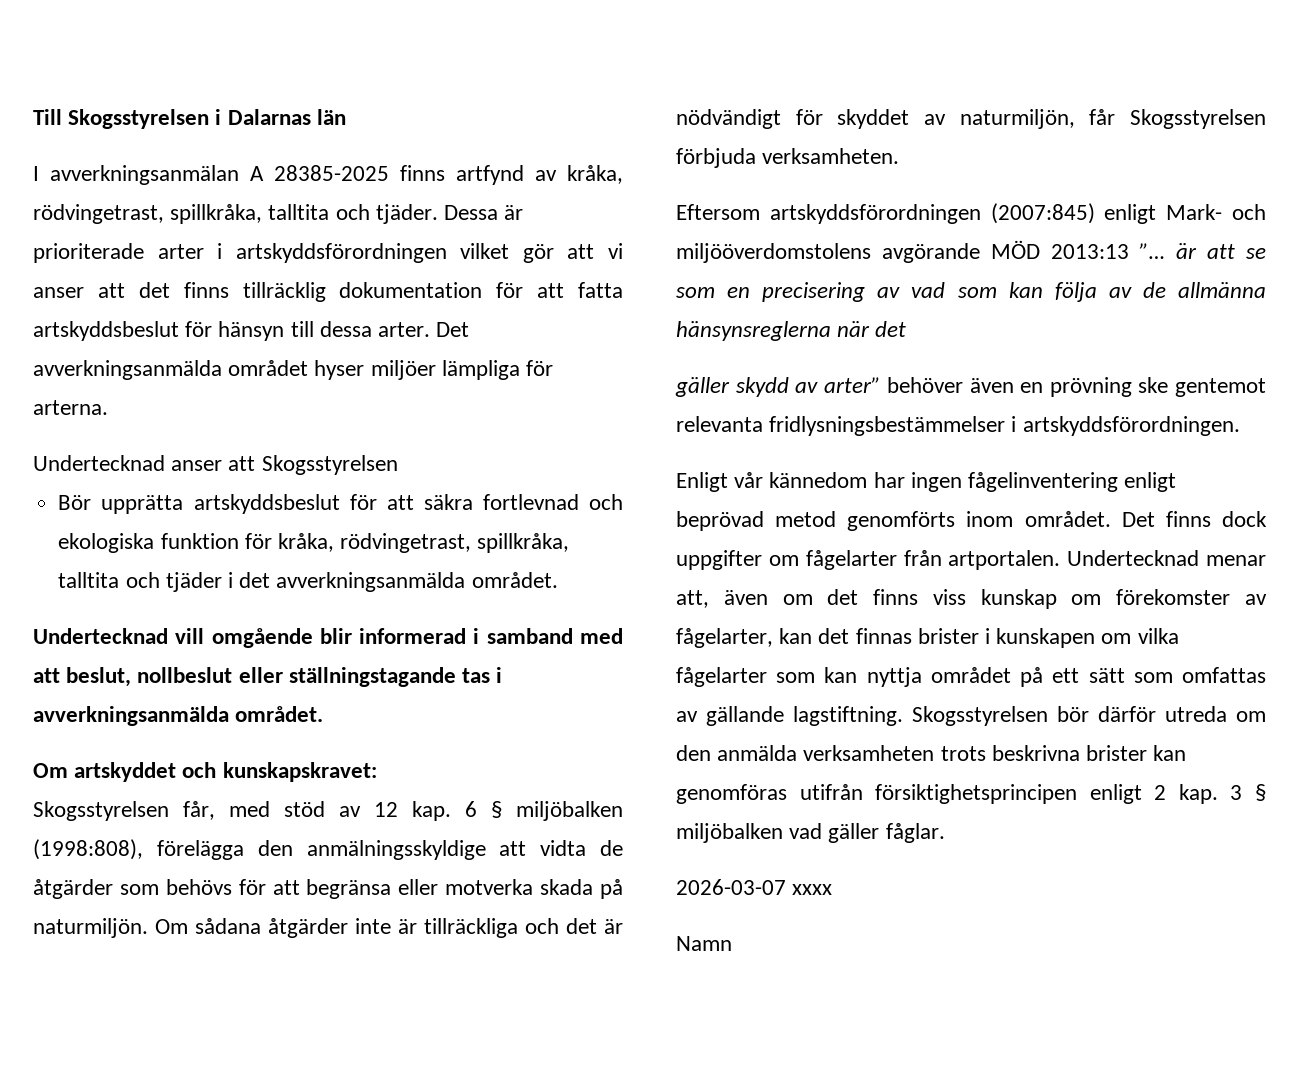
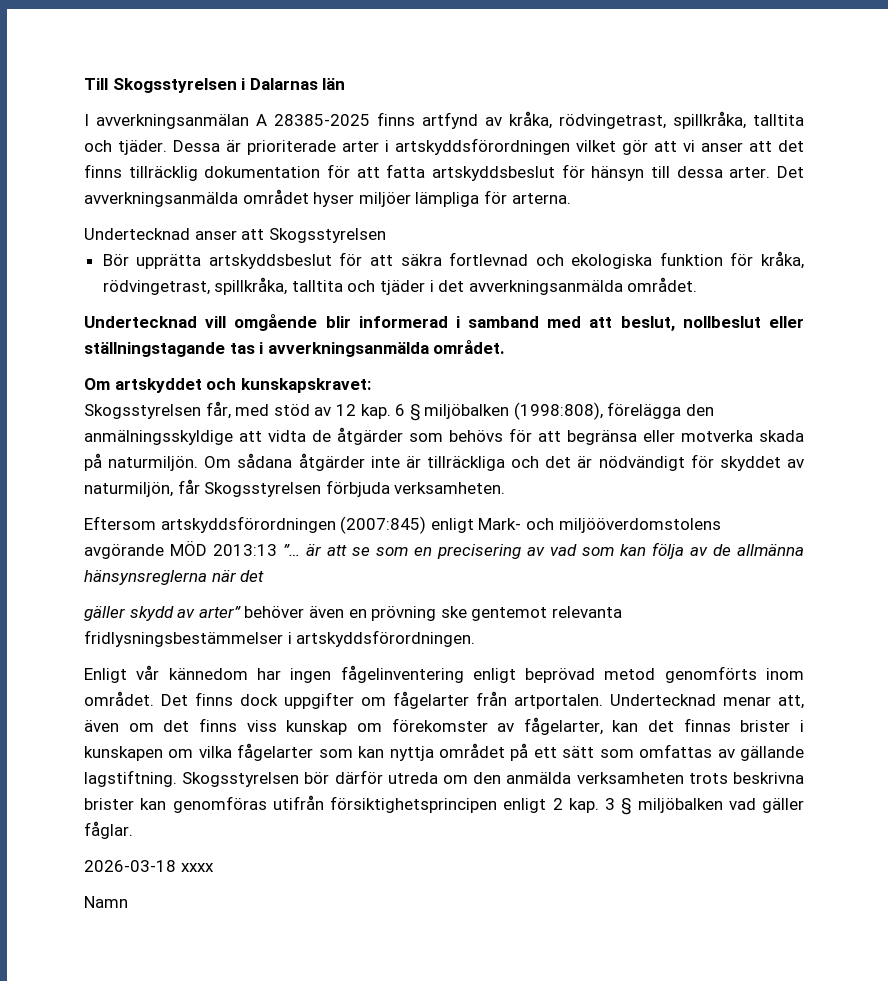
- 2026-03-07 xxxx
+ 2026-03-18 xxxx

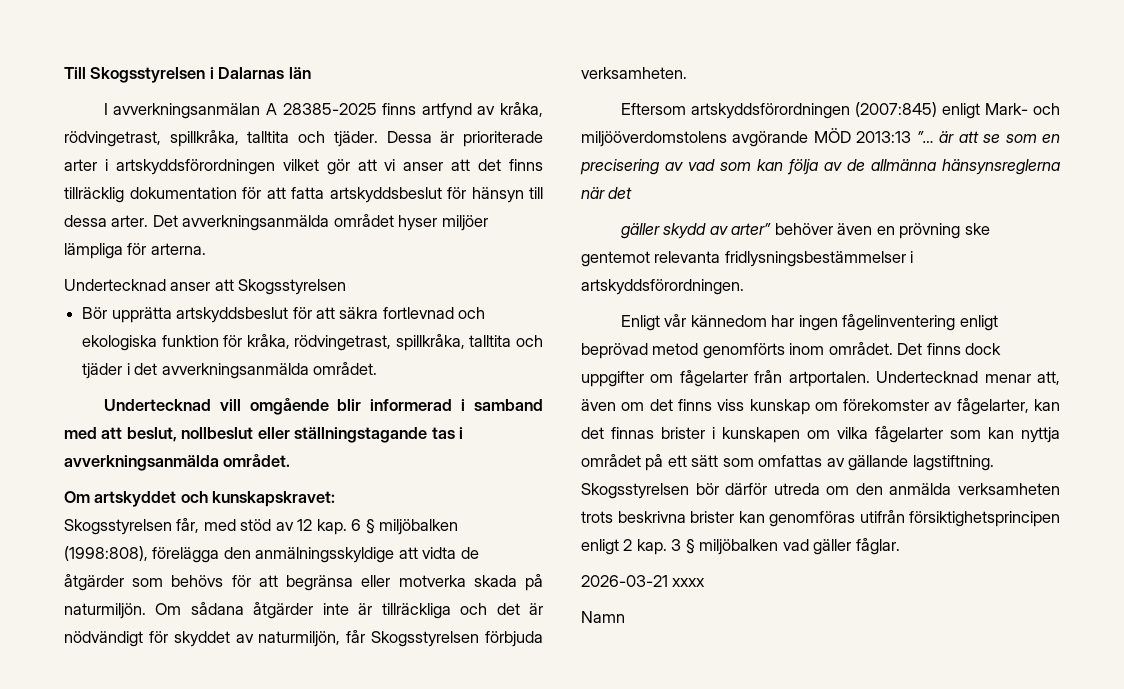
- 2026-03-18 xxxx
+ 2026-03-21 xxxx

